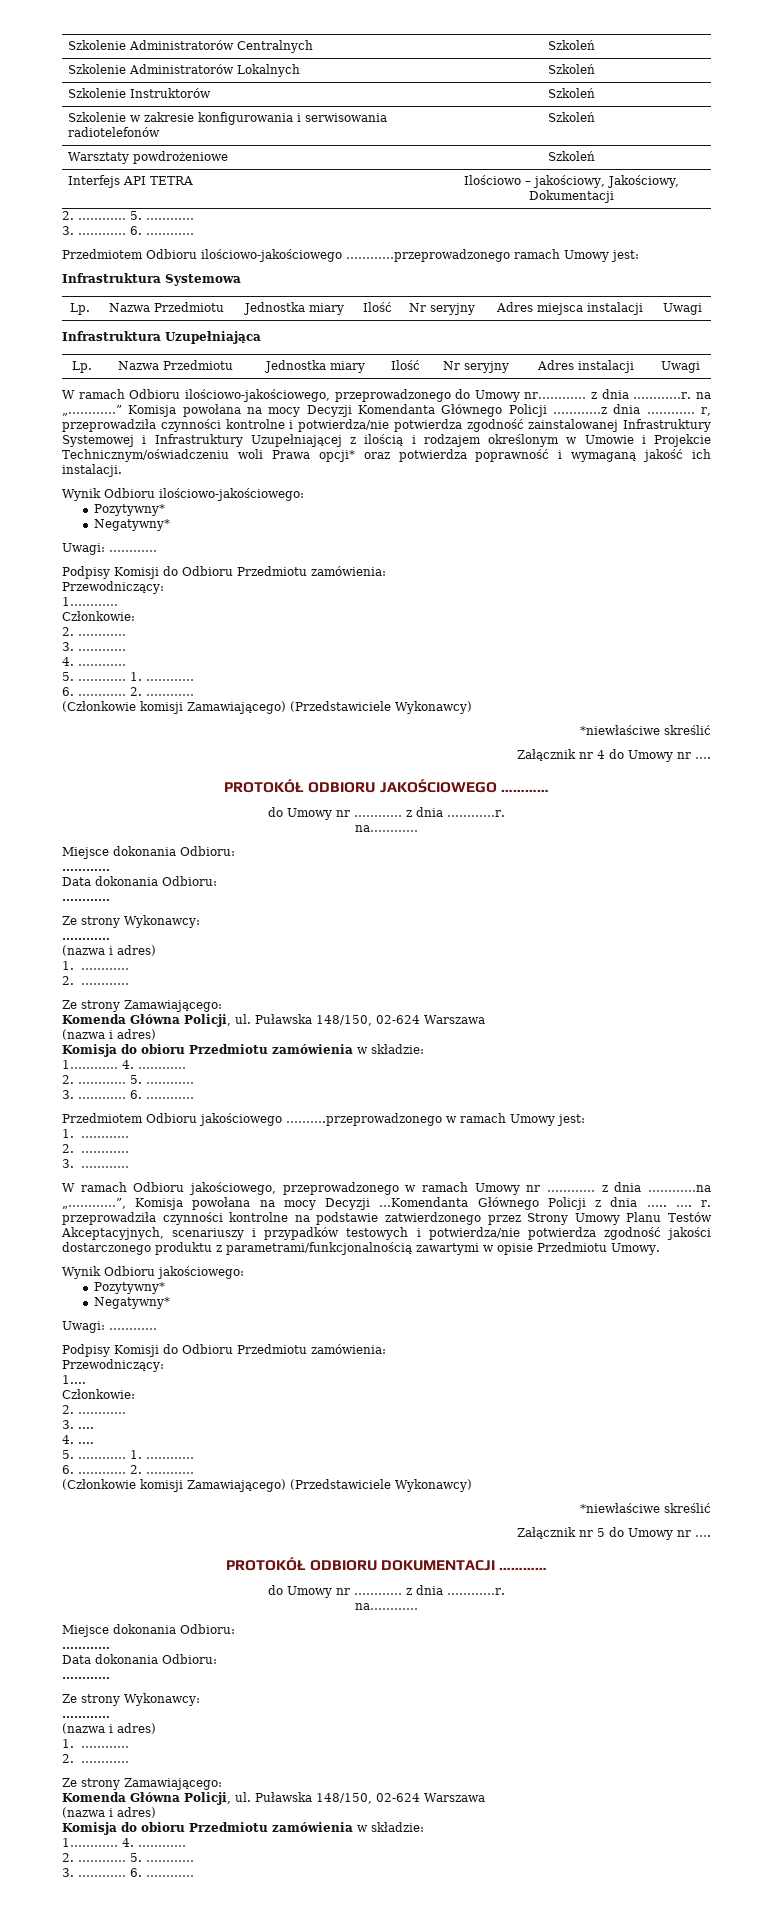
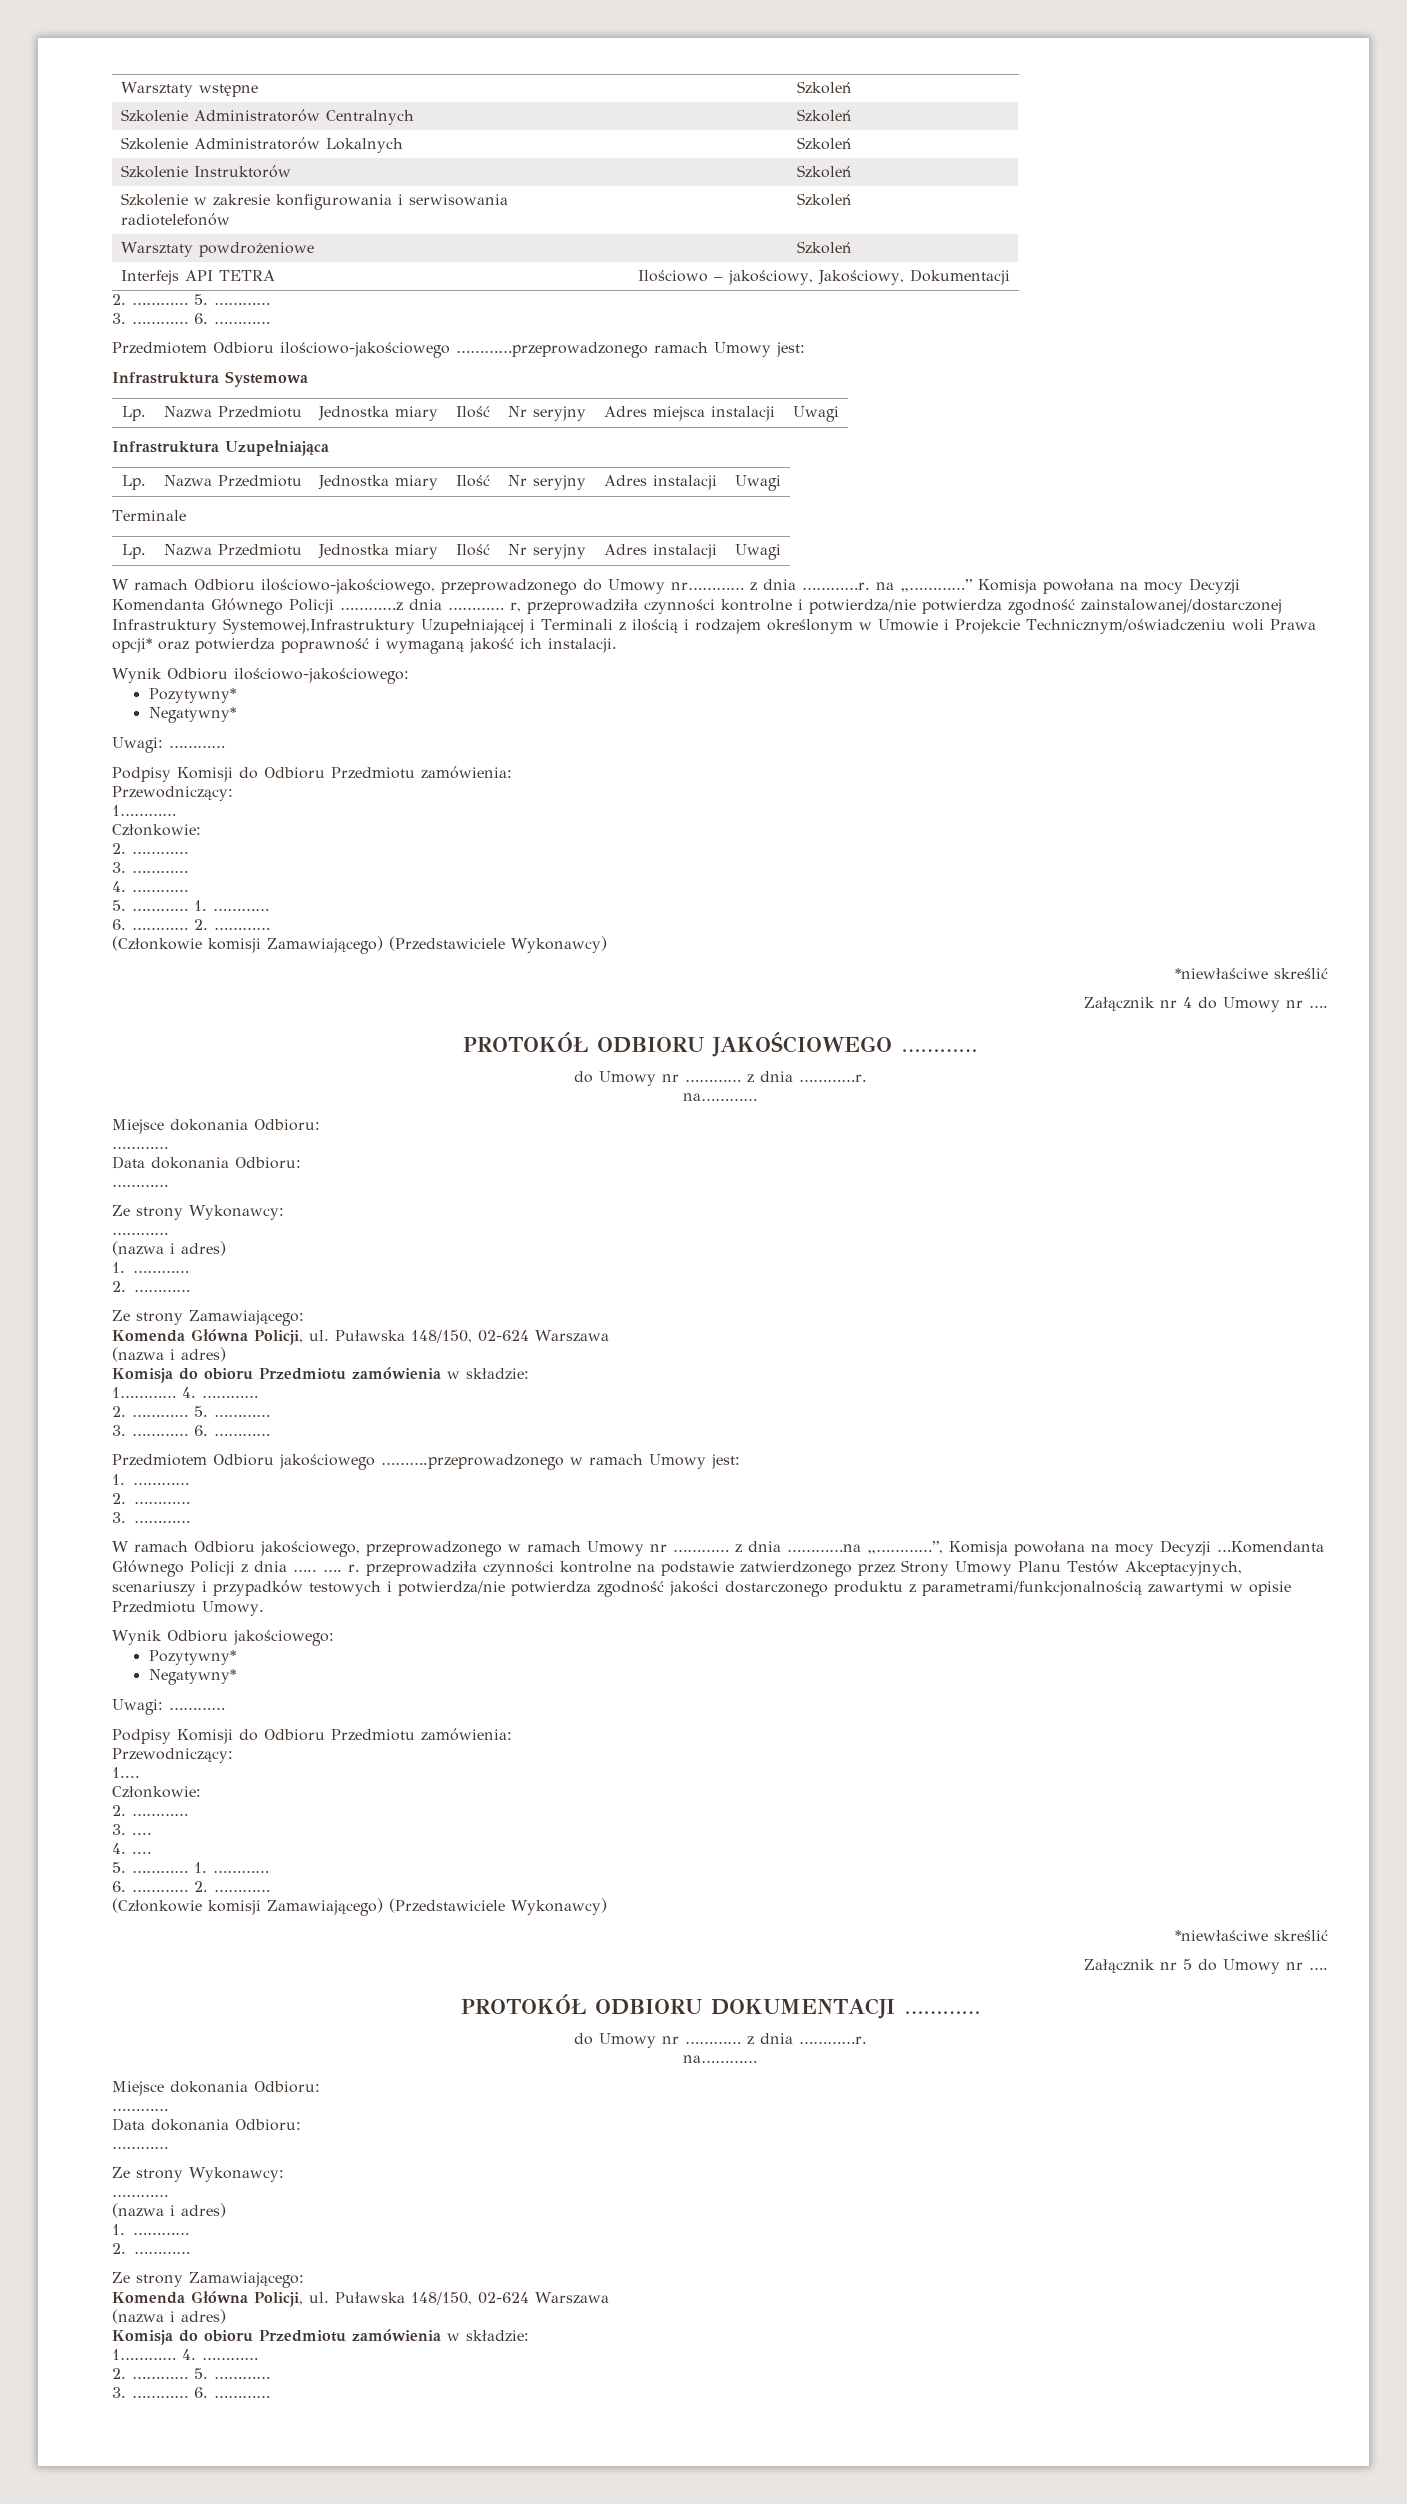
+ Warsztaty wstępne | Szkoleń
+ Terminale
+ Lp. | Nazwa Przedmiotu | Jednostka miary | Ilość | Nr seryjny | Adres instalacji | Uwagi
- Komisja powołana na mocy Decyzji Komendanta Głównego Policji …………z dnia ………… r, przeprowadziła czynności kontrolne i potwierdza/nie potwierdza zgodność zainstalowanej Infrastruktury Systemowej i Infrastruktury Uzupełniającej z ilością i rodzajem określonym w Umowie i Projekcie Technicznym/oświadczeniu woli Prawa opcji* oraz potwierdza poprawność i wymaganą jakość ich instalacji.
+ Komisja powołana na mocy Decyzji Komendanta Głównego Policji …………z dnia ………… r, przeprowadziła czynności kontrolne i potwierdza/nie potwierdza zgodność zainstalowanej/dostarczonej Infrastruktury Systemowej,Infrastruktury Uzupełniającej i Terminali z ilością i rodzajem określonym w Umowie i Projekcie Technicznym/oświadczeniu woli Prawa opcji* oraz potwierdza poprawność i wymaganą jakość ich instalacji.

